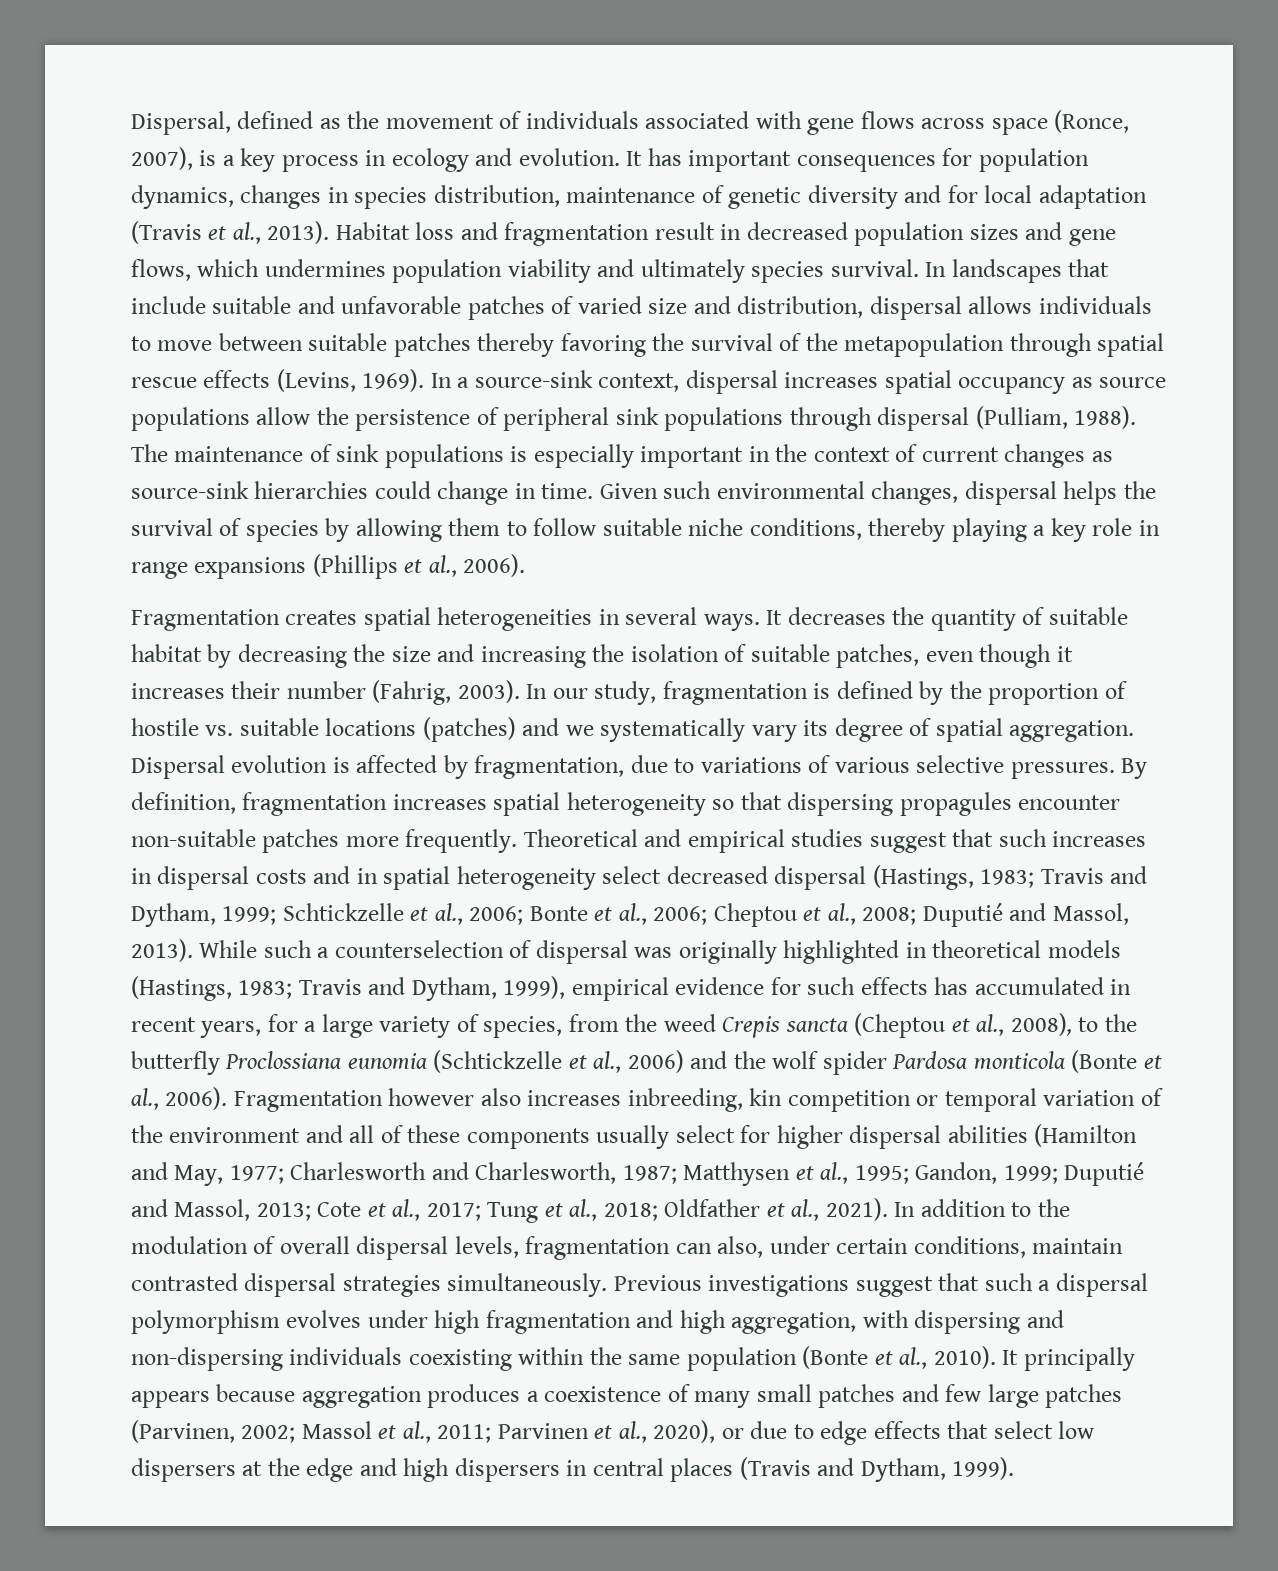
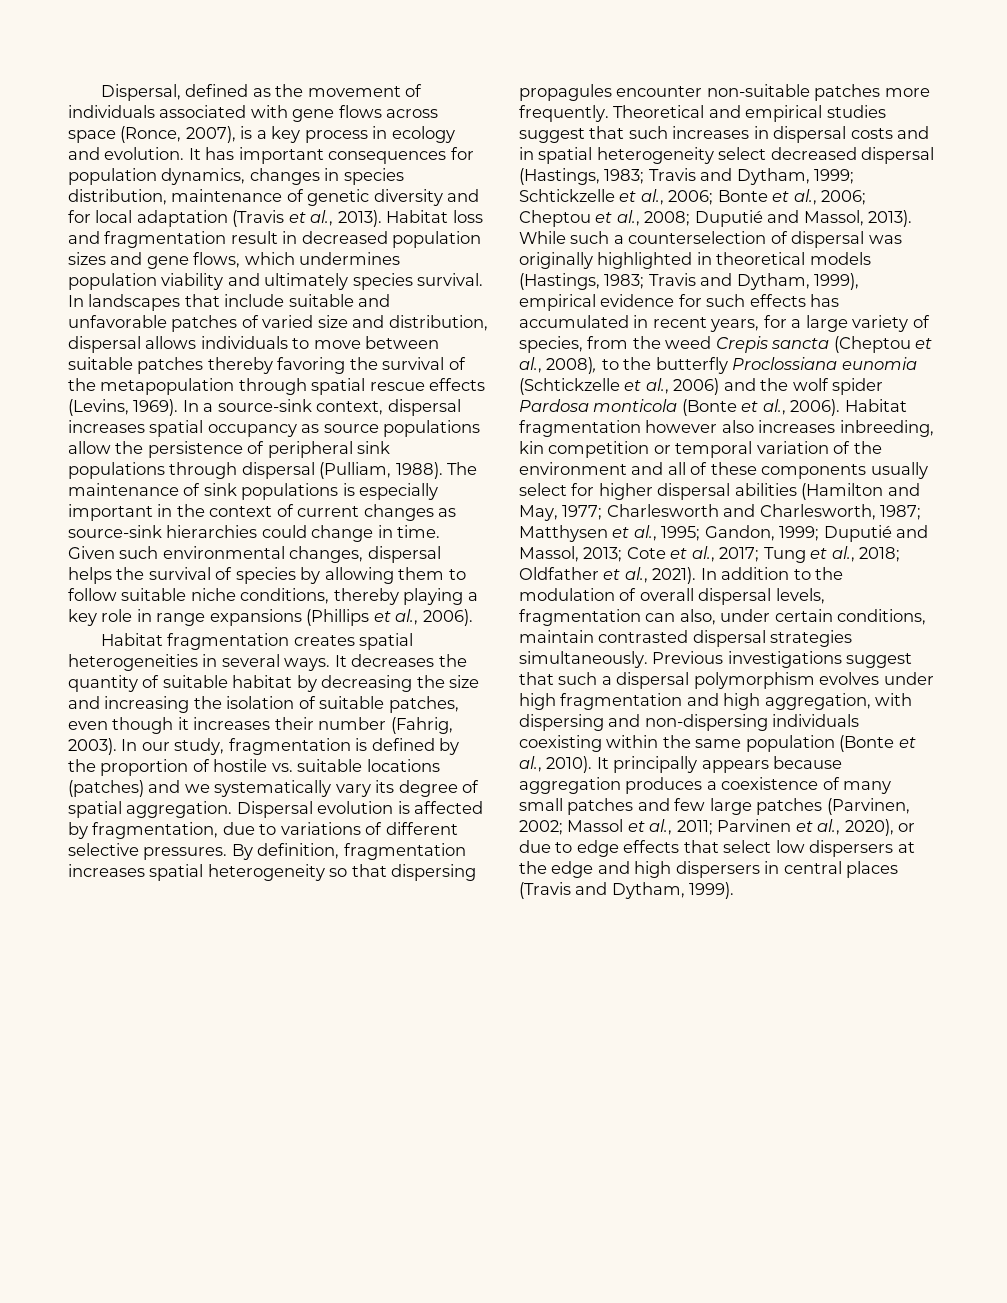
- Fragmentation creates spatial heterogeneities in several ways.
+ Habitat fragmentation creates spatial heterogeneities in several ways.
- Dispersal evolution is affected by fragmentation, due to variations of various selective pressures.
+ Dispersal evolution is affected by fragmentation, due to variations of different selective pressures.
- Fragmentation however also increases inbreeding, kin competition or temporal variation of the environment and all of these components usually select for higher dispersal abilities (Hamilton and May, 1977; Charlesworth and Charlesworth, 1987; Matthysen et al., 1995; Gandon, 1999; Duputié and Massol, 2013; Cote et al., 2017; Tung et al., 2018; Oldfather et al., 2021).
+ Habitat fragmentation however also increases inbreeding, kin competition or temporal variation of the environment and all of these components usually select for higher dispersal abilities (Hamilton and May, 1977; Charlesworth and Charlesworth, 1987; Matthysen et al., 1995; Gandon, 1999; Duputié and Massol, 2013; Cote et al., 2017; Tung et al., 2018; Oldfather et al., 2021).

